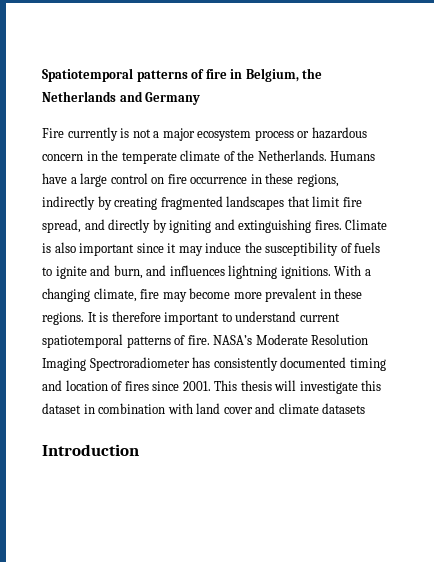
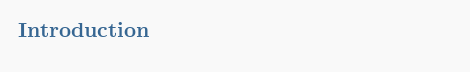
- Spatiotemporal patterns of fire in Belgium, the Netherlands and Germany
- Fire currently is not a major ecosystem process or hazardous concern in the temperate climate of the Netherlands. Humans have a large control on fire occurrence in these regions, indirectly by creating fragmented landscapes that limit fire spread, and directly by igniting and extinguishing fires. Climate is also important since it may induce the susceptibility of fuels to ignite and burn, and influences lightning ignitions. With a changing climate, fire may become more prevalent in these regions. It is therefore important to understand current spatiotemporal patterns of fire. NASA’s Moderate Resolution Imaging Spectroradiometer has consistently documented timing and location of fires since 2001. This thesis will investigate this dataset in combination with land cover and climate datasets

